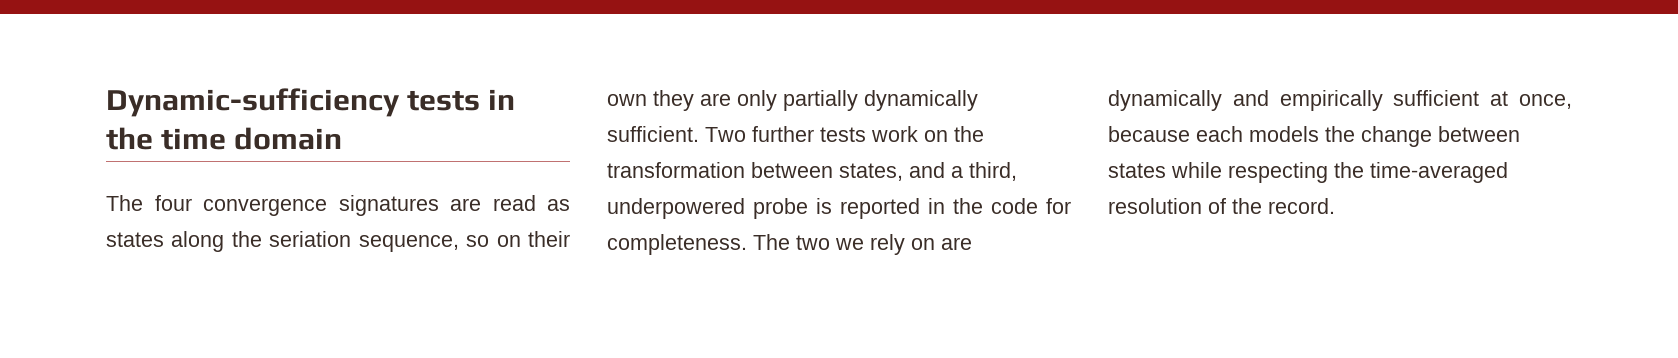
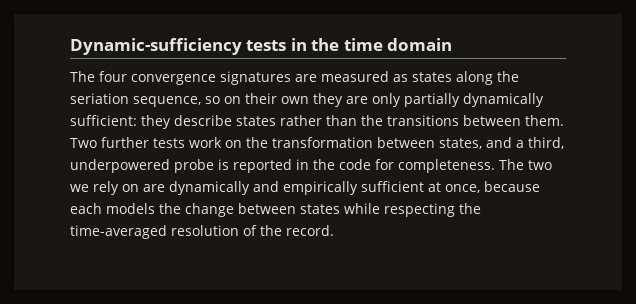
- The four convergence signatures are read as states along the seriation sequence, so on their own they are only partially dynamically sufficient.
+ The four convergence signatures are measured as states along the seriation sequence, so on their own they are only partially dynamically sufficient: they describe states rather than the transitions between them.

